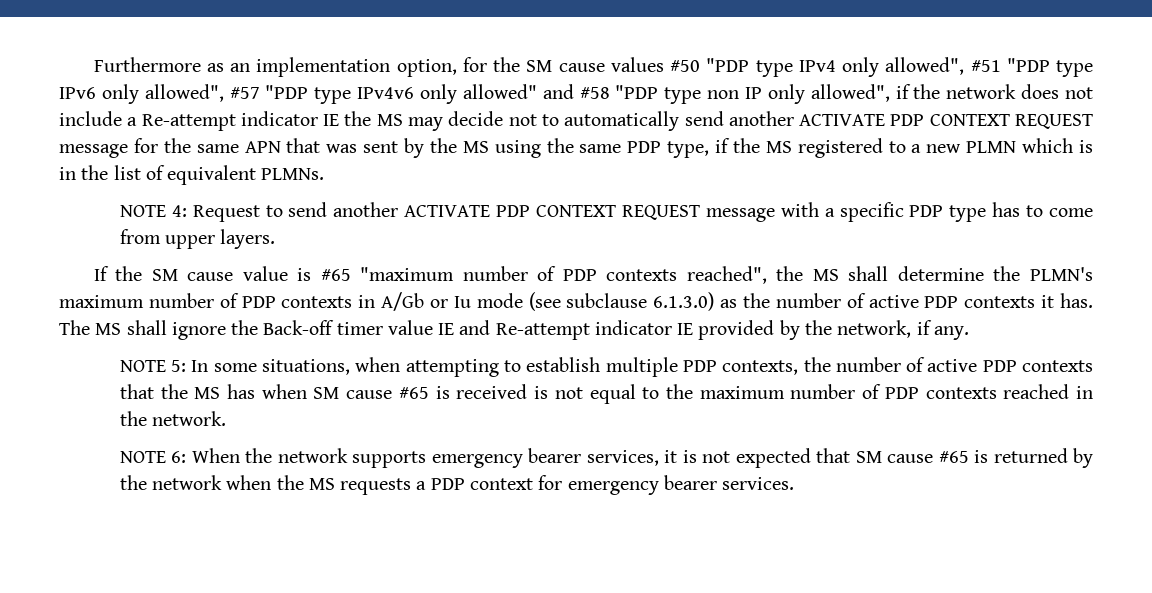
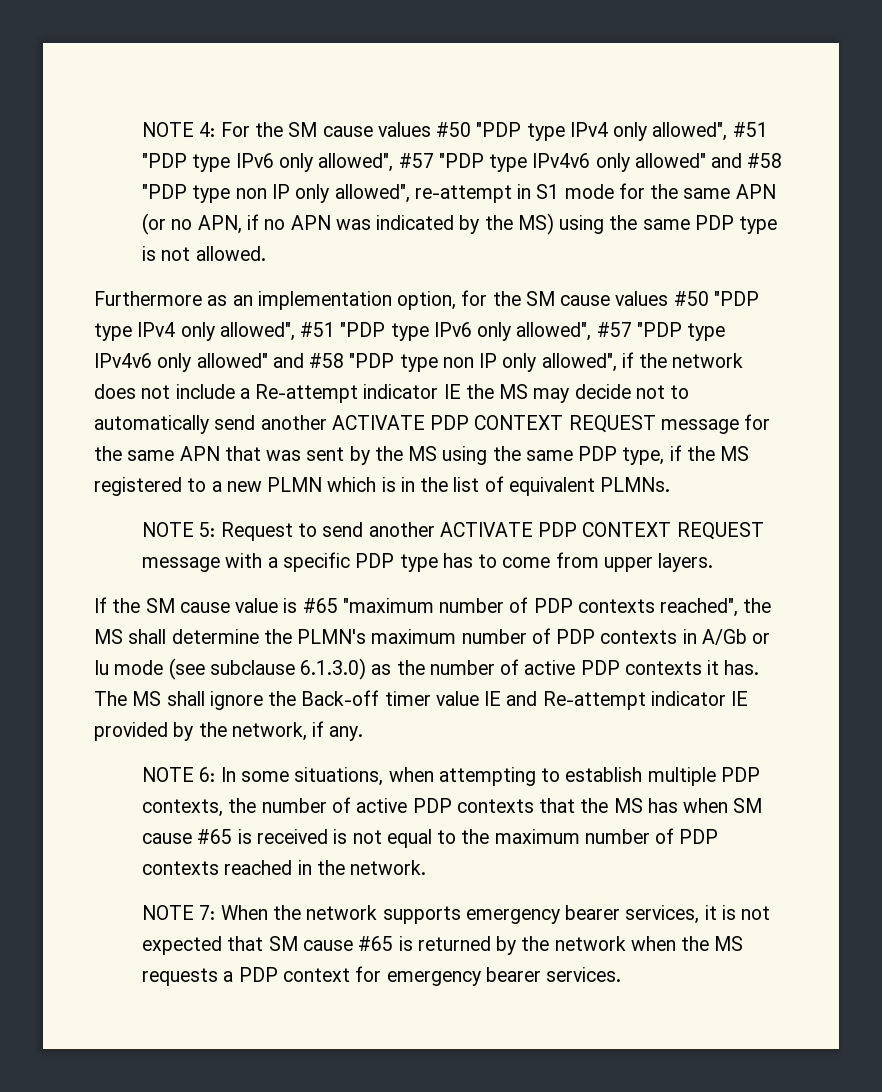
+ NOTE 4: For the SM cause values #50 "PDP type IPv4 only allowed", #51 "PDP type IPv6 only allowed", #57 "PDP type IPv4v6 only allowed" and #58 "PDP type non IP only allowed", re-attempt in S1 mode for the same APN (or no APN, if no APN was indicated by the MS) using the same PDP type is not allowed.
- NOTE 4: Request to send another ACTIVATE PDP CONTEXT REQUEST message with a specific PDP type has to come from upper layers.
+ NOTE 5: Request to send another ACTIVATE PDP CONTEXT REQUEST message with a specific PDP type has to come from upper layers.
- NOTE 5: In some situations, when attempting to establish multiple PDP contexts, the number of active PDP contexts that the MS has when SM cause #65 is received is not equal to the maximum number of PDP contexts reached in the network.
+ NOTE 6: In some situations, when attempting to establish multiple PDP contexts, the number of active PDP contexts that the MS has when SM cause #65 is received is not equal to the maximum number of PDP contexts reached in the network.
- NOTE 6: When the network supports emergency bearer services, it is not expected that SM cause #65 is returned by the network when the MS requests a PDP context for emergency bearer services.
+ NOTE 7: When the network supports emergency bearer services, it is not expected that SM cause #65 is returned by the network when the MS requests a PDP context for emergency bearer services.

